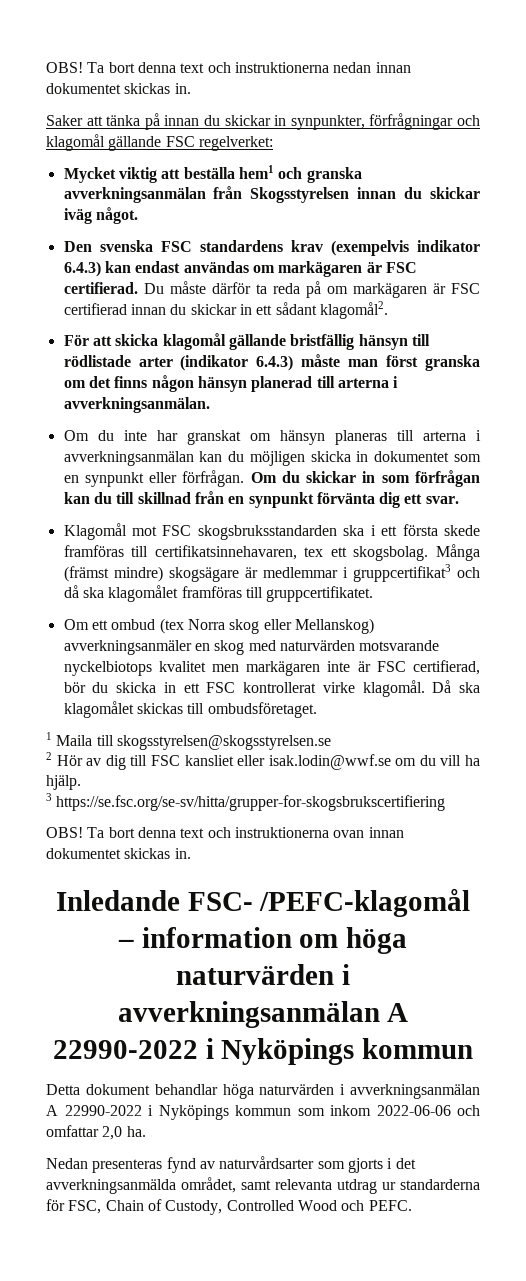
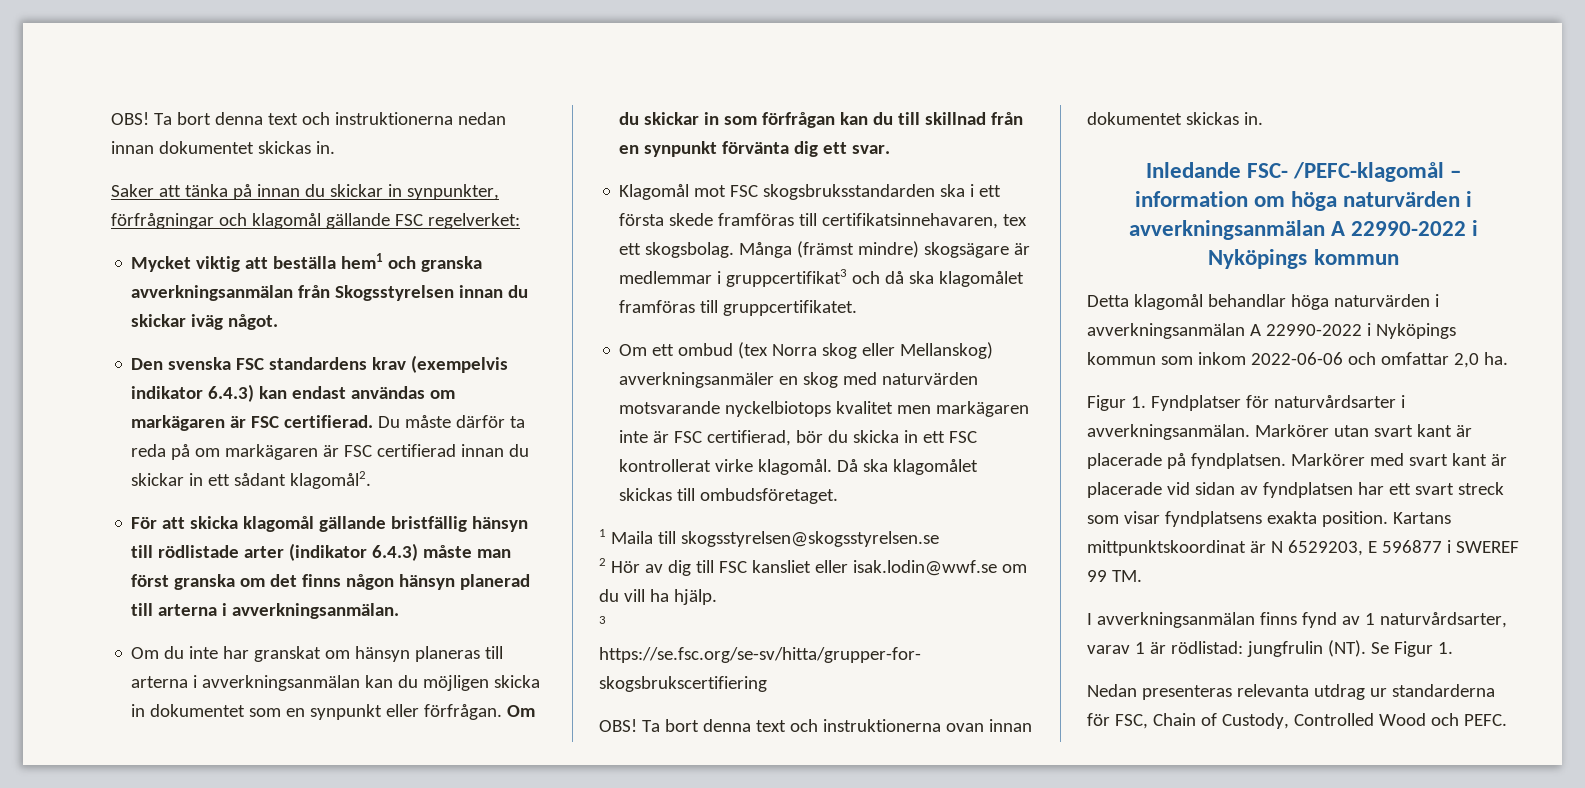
- Detta dokument behandlar höga naturvärden i avverkningsanmälan A 22990-2022 i Nyköpings kommun som inkom 2022-06-06 och omfattar 2,0 ha.
+ Detta klagomål behandlar höga naturvärden i avverkningsanmälan A 22990-2022 i Nyköpings kommun som inkom 2022-06-06 och omfattar 2,0 ha.
- Nedan presenteras fynd av naturvårdsarter som gjorts i det avverkningsanmälda området, samt relevanta utdrag ur standarderna för FSC, Chain of Custody, Controlled Wood och PEFC.
+ Figur 1. Fyndplatser för naturvårdsarter i avverkningsanmälan. Markörer utan svart kant är placerade på fyndplatsen. Markörer med svart kant är placerade vid sidan av fyndplatsen har ett svart streck som visar fyndplatsens exakta position. Kartans mittpunktskoordinat är N 6529203, E 596877 i SWEREF 99 TM.
+ I avverkningsanmälan finns fynd av 1 naturvårdsarter, varav 1 är rödlistad: jungfrulin (NT). Se Figur 1.
+ Nedan presenteras relevanta utdrag ur standarderna för FSC, Chain of Custody, Controlled Wood och PEFC.

